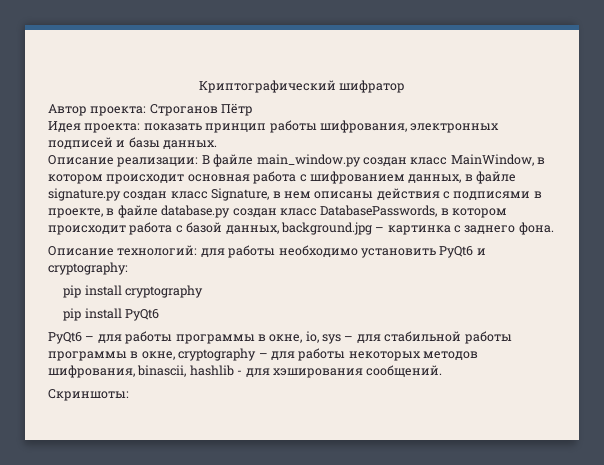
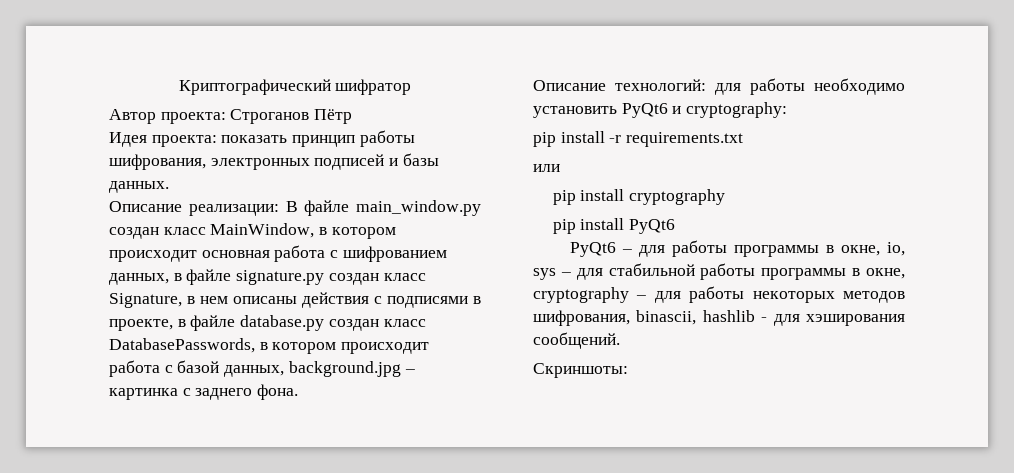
+ pip install -r requirements.txt
+ или

